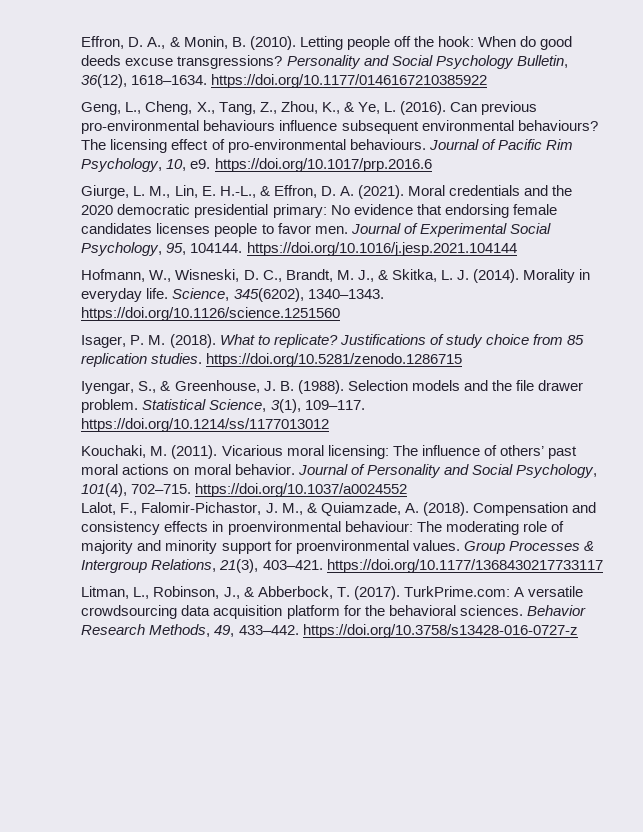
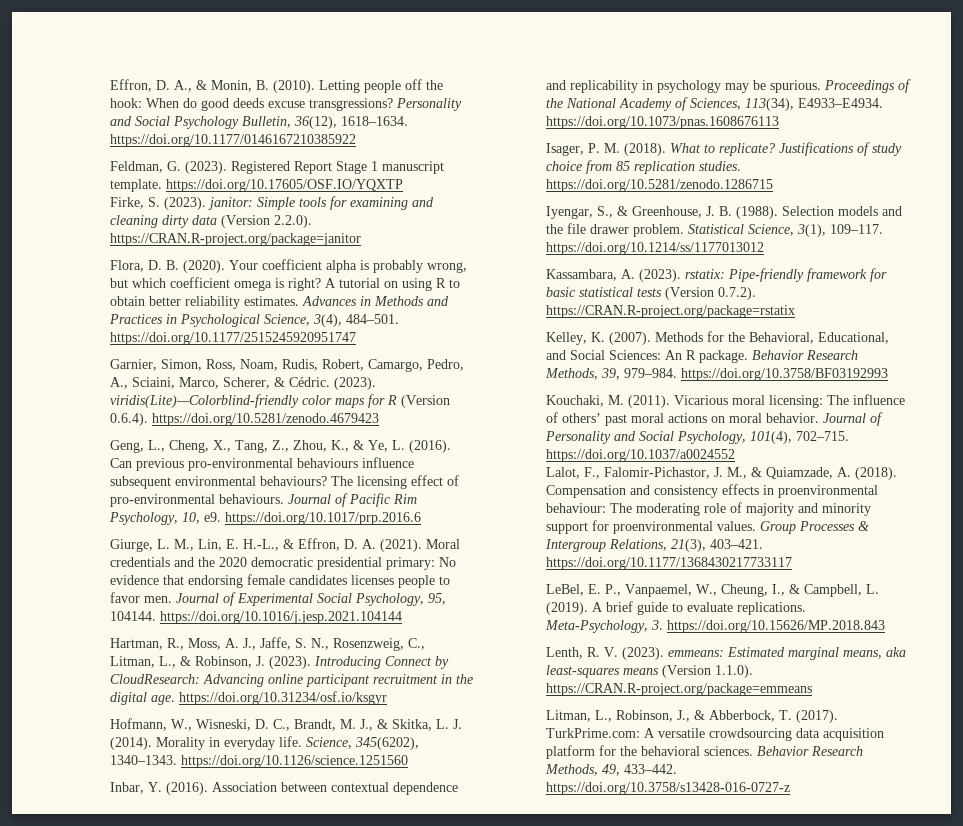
+ Feldman, G. (2023). Registered Report Stage 1 manuscript template. https://doi.org/10.17605/OSF.IO/YQXTP
+ Firke, S. (2023). janitor: Simple tools for examining and cleaning dirty data (Version 2.2.0). https://CRAN.R-project.org/package=janitor
+ Flora, D. B. (2020). Your coefficient alpha is probably wrong, but which coefficient omega is right? A tutorial on using R to obtain better reliability estimates. Advances in Methods and Practices in Psychological Science, 3(4), 484–501. https://doi.org/10.1177/2515245920951747
+ Garnier, Simon, Ross, Noam, Rudis, Robert, Camargo, Pedro, A., Sciaini, Marco, Scherer, & Cédric. (2023). viridis(Lite)—Colorblind-friendly color maps for R (Version 0.6.4). https://doi.org/10.5281/zenodo.4679423
+ Hartman, R., Moss, A. J., Jaffe, S. N., Rosenzweig, C., Litman, L., & Robinson, J. (2023). Introducing Connect by CloudResearch: Advancing online participant recruitment in the digital age. https://doi.org/10.31234/osf.io/ksgyr
+ Inbar, Y. (2016). Association between contextual dependence and replicability in psychology may be spurious. Proceedings of the National Academy of Sciences, 113(34), E4933–E4934. https://doi.org/10.1073/pnas.1608676113
+ Kassambara, A. (2023). rstatix: Pipe-friendly framework for basic statistical tests (Version 0.7.2). https://CRAN.R-project.org/package=rstatix
+ Kelley, K. (2007). Methods for the Behavioral, Educational, and Social Sciences: An R package. Behavior Research Methods, 39, 979–984. https://doi.org/10.3758/BF03192993
+ LeBel, E. P., Vanpaemel, W., Cheung, I., & Campbell, L. (2019). A brief guide to evaluate replications. Meta-Psychology, 3. https://doi.org/10.15626/MP.2018.843
+ Lenth, R. V. (2023). emmeans: Estimated marginal means, aka least-squares means (Version 1.1.0). https://CRAN.R-project.org/package=emmeans

